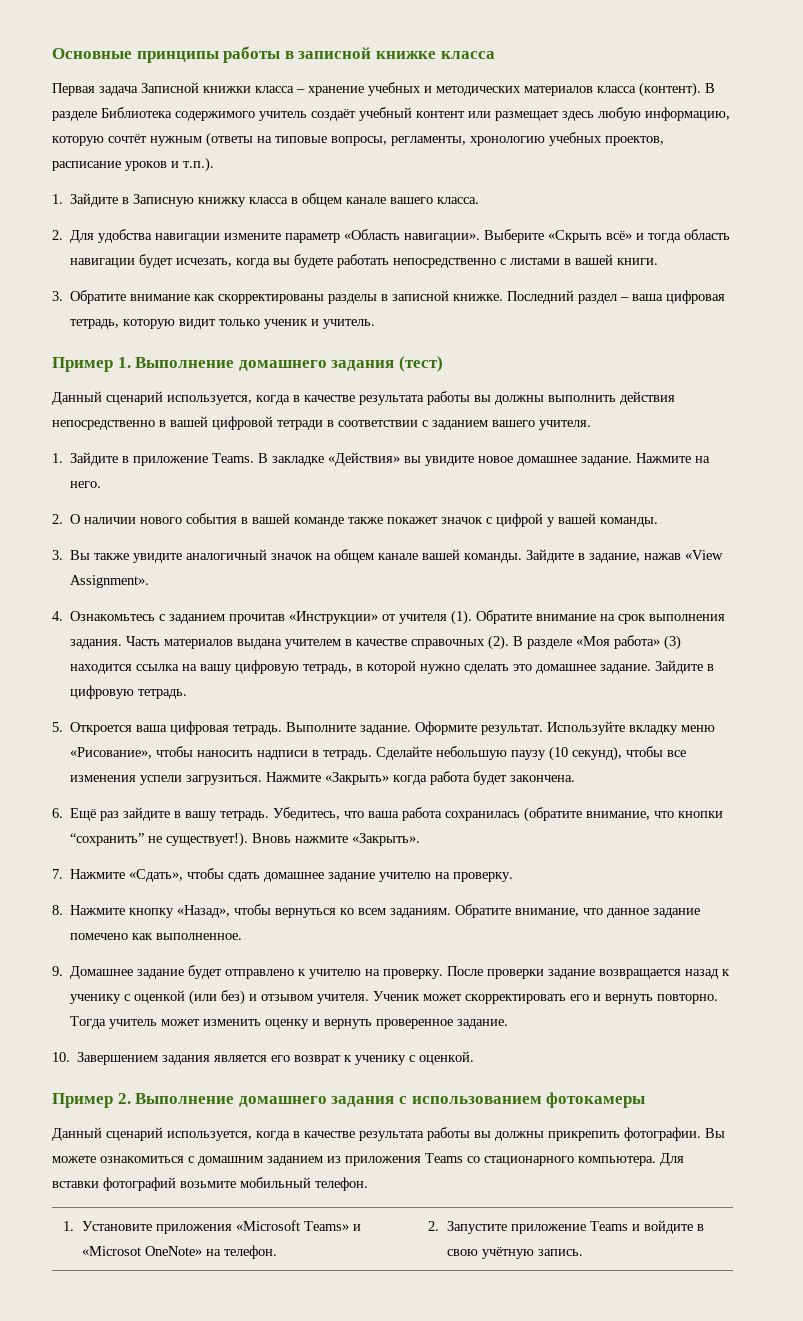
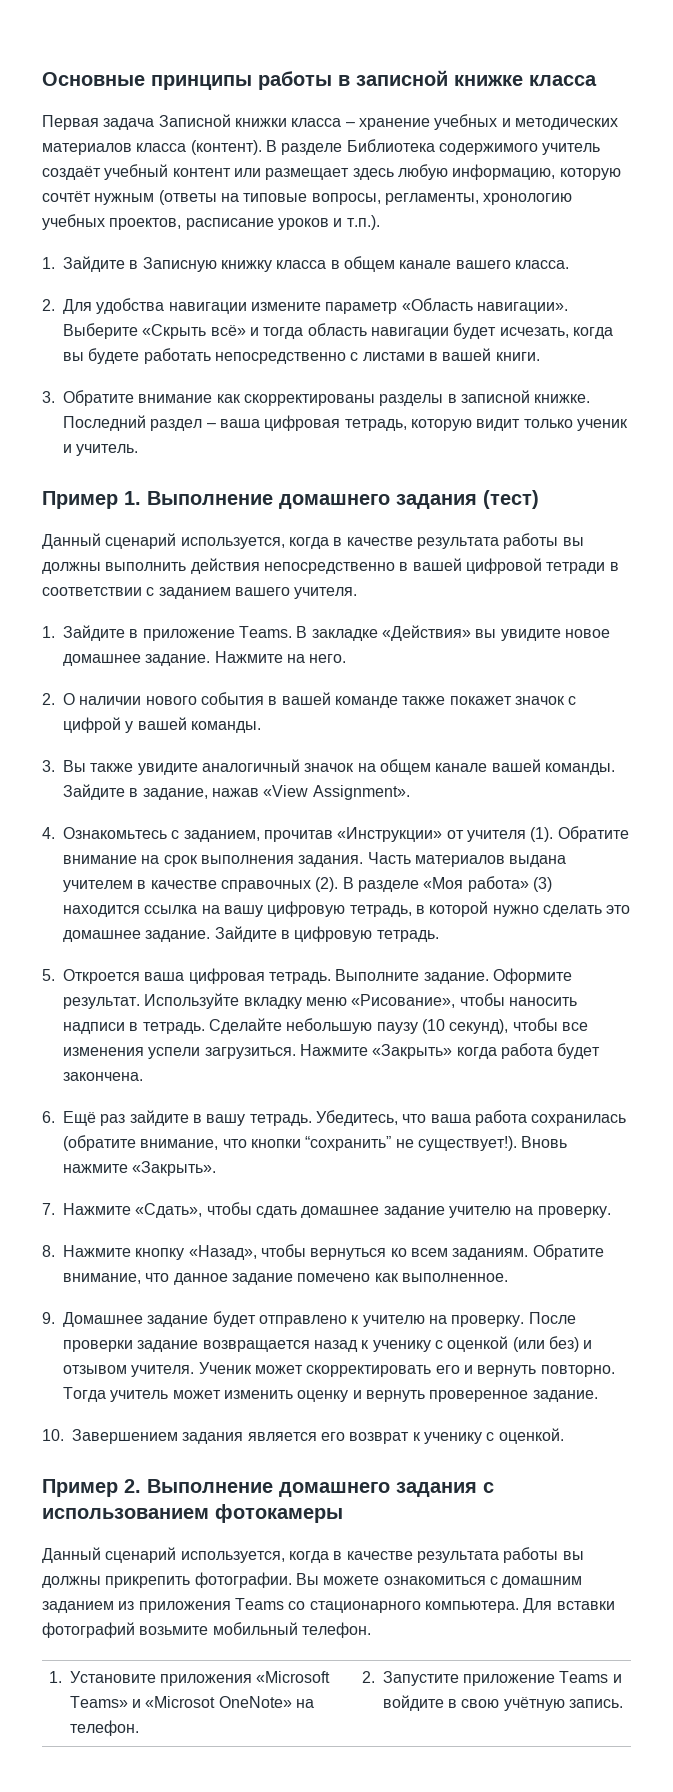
- 4. Ознакомьтесь с заданием прочитав «Инструкции» от учителя (1).
+ 4. Ознакомьтесь с заданием, прочитав «Инструкции» от учителя (1).

